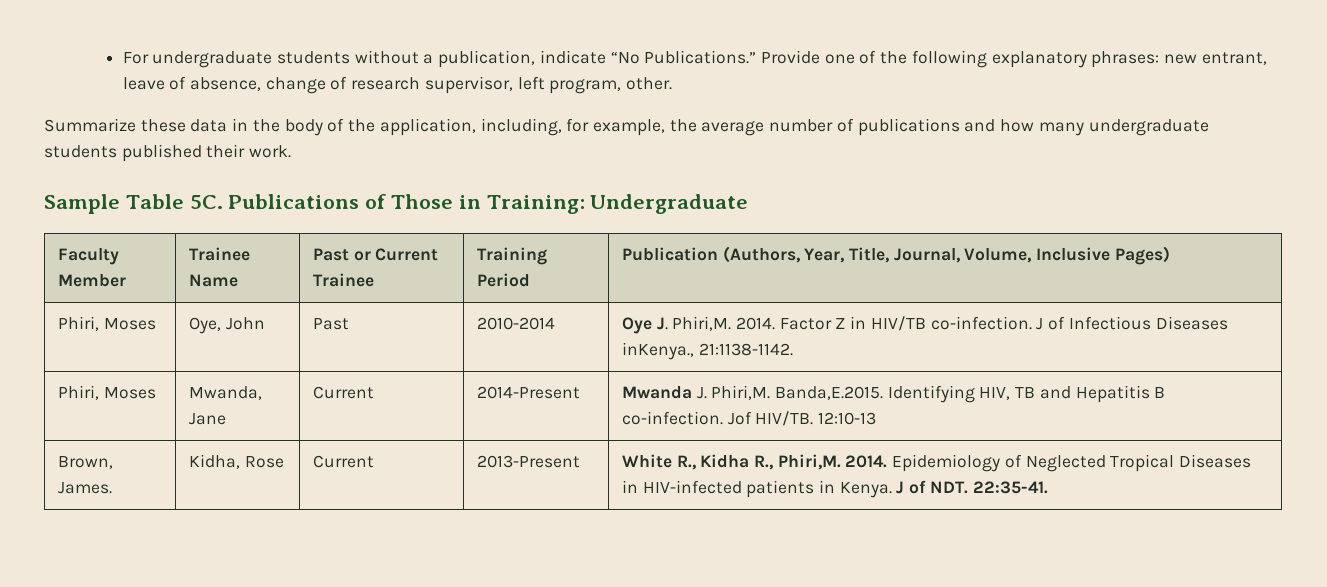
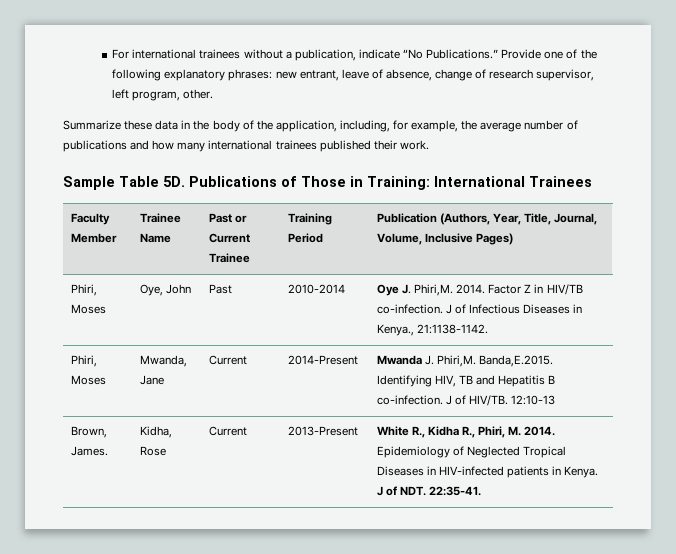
- For undergraduate students without a publication, indicate “No Publications.”
+ For international trainees without a publication, indicate “No Publications.”
- Summarize these data in the body of the application, including, for example, the average number of publications and how many undergraduate students published their work.
+ Summarize these data in the body of the application, including, for example, the average number of publications and how many international trainees published their work.
- Sample Table 5C.
+ Sample Table 5D.
- Publications of Those in Training: Undergraduate
+ Publications of Those in Training: International Trainees
- Phiri, Moses | Oye, John | Past | 2010-2014 | Oye J. Phiri,M. 2014. Factor Z in HIV/TB co-infection. J of Infectious Diseases inKenya., 21:1138-1142.
+ Phiri, Moses | Oye, John | Past | 2010-2014 | Oye J. Phiri,M. 2014. Factor Z in HIV/TB co-infection. J of Infectious Diseases in Kenya., 21:1138-1142.
- Phiri, Moses | Mwanda, Jane | Current | 2014-Present | Mwanda J. Phiri,M. Banda,E.2015. Identifying HIV, TB and Hepatitis B co-infection. Jof HIV/TB. 12:10-13
+ Phiri, Moses | Mwanda, Jane | Current | 2014-Present | Mwanda J. Phiri,M. Banda,E.2015. Identifying HIV, TB and Hepatitis B co-infection. J of HIV/TB. 12:10-13
- Brown, James. | Kidha, Rose | Current | 2013-Present | White R., Kidha R., Phiri,M. 2014. Epidemiology of Neglected Tropical Diseases in HIV-infected patients in Kenya. J of NDT. 22:35-41.
+ Brown, James. | Kidha, Rose | Current | 2013-Present | White R., Kidha R., Phiri, M. 2014. Epidemiology of Neglected Tropical Diseases in HIV-infected patients in Kenya. J of NDT. 22:35-41.

